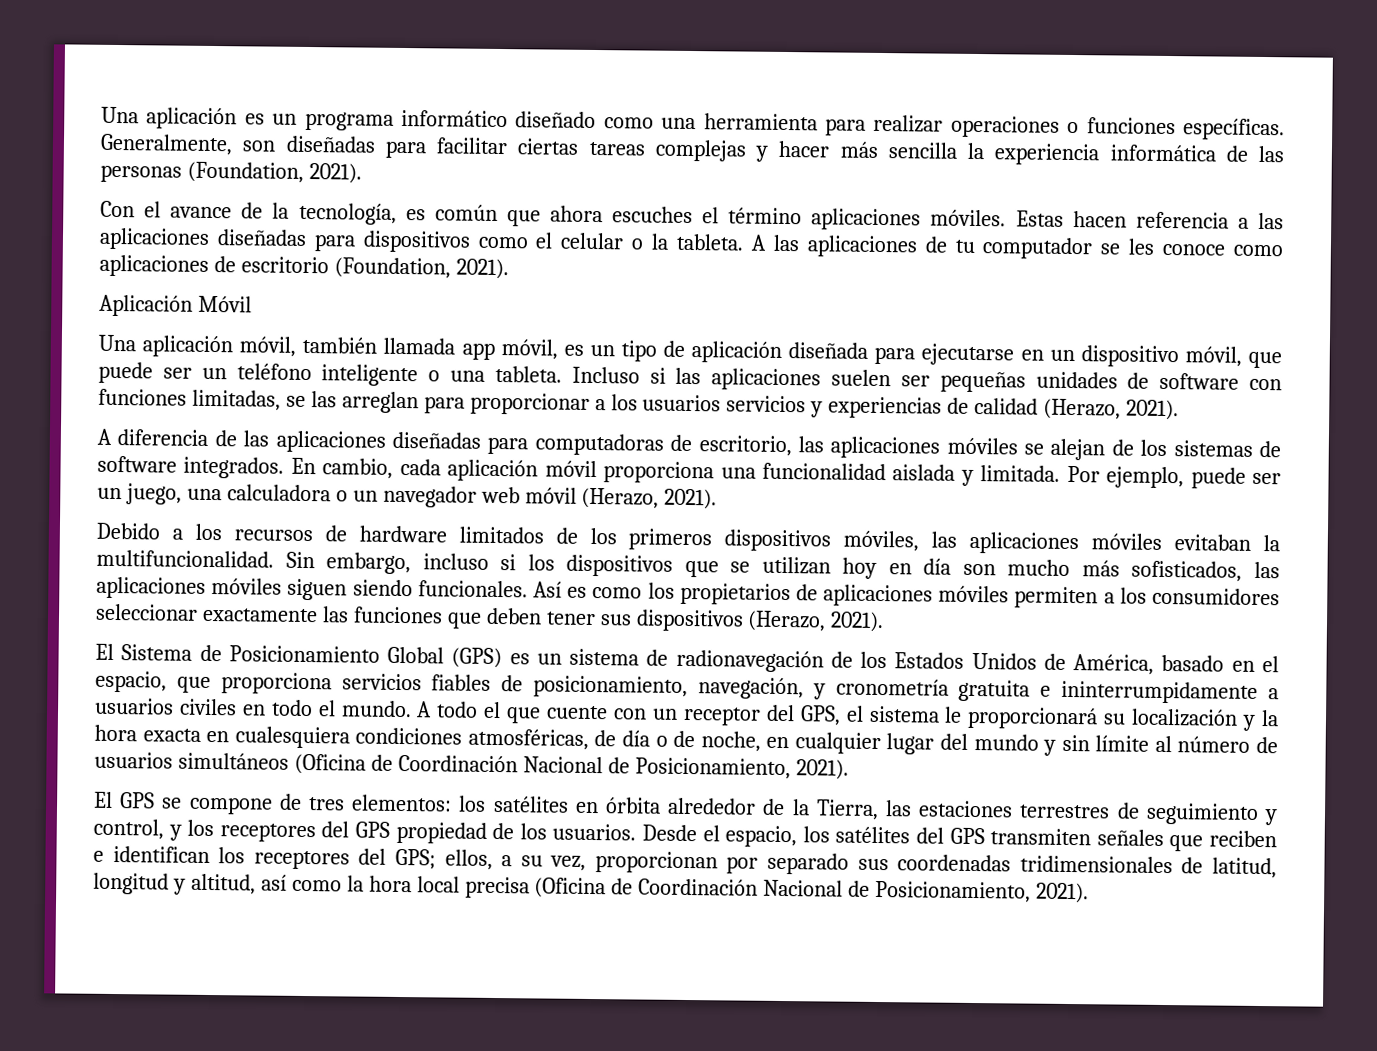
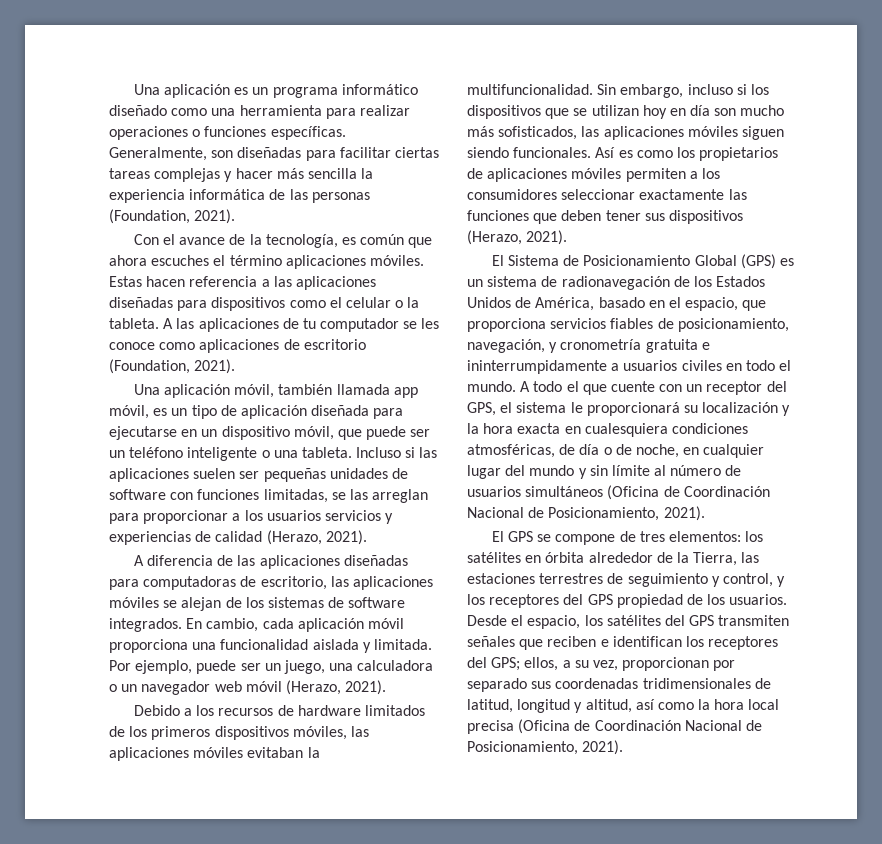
- Aplicación Móvil

